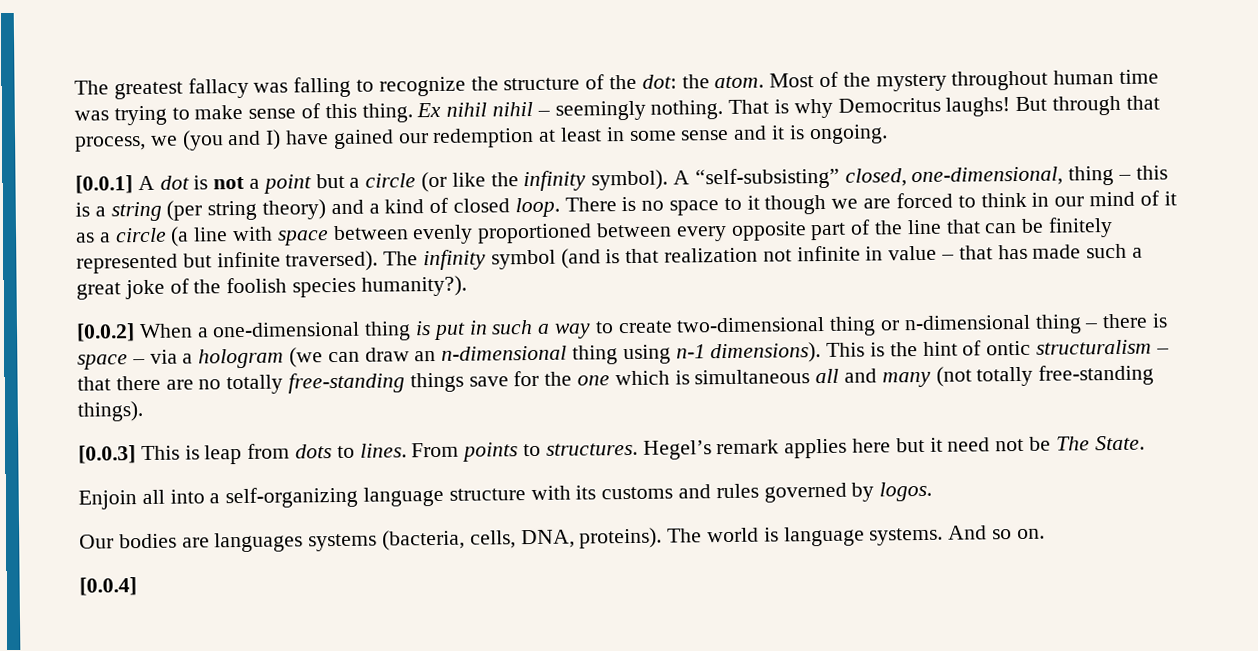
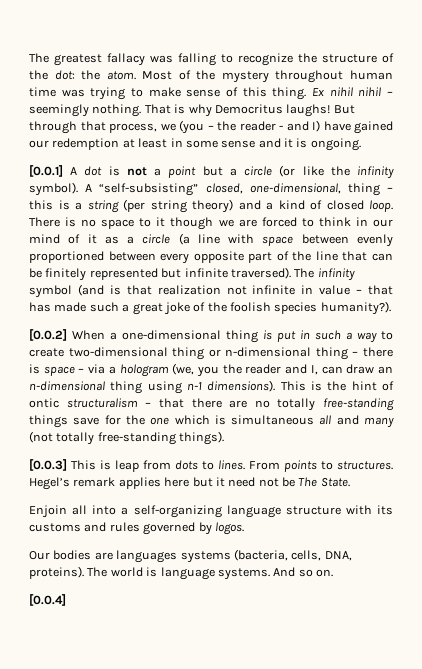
- But through that process, we (you and I) have gained our redemption at least in some sense and it is ongoing.
+ But through that process, we (you – the reader - and I) have gained our redemption at least in some sense and it is ongoing.
- [0.0.2] When a one-dimensional thing is put in such a way to create two-dimensional thing or n-dimensional thing – there is space – via a hologram (we can draw an n-dimensional thing using n-1 dimensions).
+ [0.0.2] When a one-dimensional thing is put in such a way to create two-dimensional thing or n-dimensional thing – there is space – via a hologram (we, you the reader and I, can draw an n-dimensional thing using n-1 dimensions).

